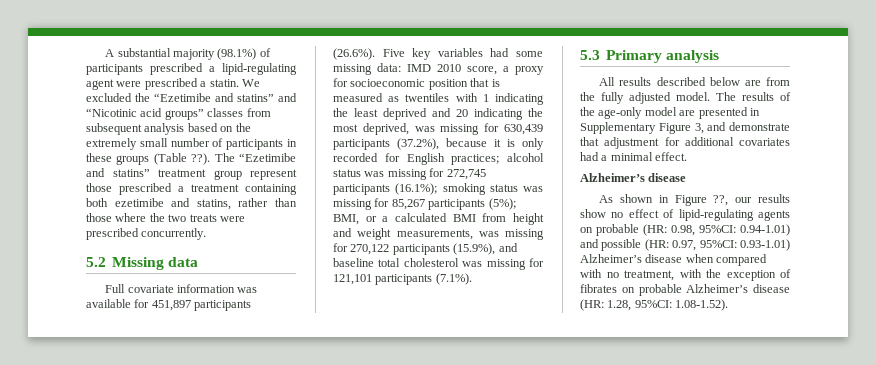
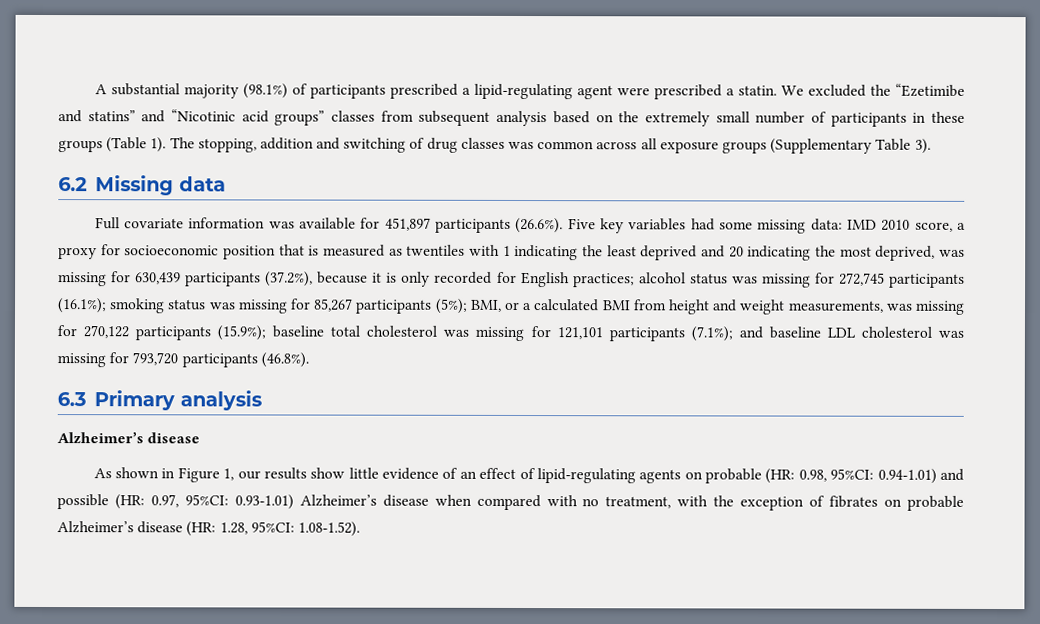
- We excluded the “Ezetimibe and statins” and “Nicotinic acid groups” classes from subsequent analysis based on the extremely small number of participants in these groups (Table ??). The “Ezetimibe and statins” treatment group represent those prescribed a treatment containing both ezetimibe and statins, rather than those where the two treats were prescribed concurrently.
- 5.2 Missing data
+ We excluded the “Ezetimibe and statins” and “Nicotinic acid groups” classes from subsequent analysis based on the extremely small number of participants in these groups (Table 1). The stopping, addition and switching of drug classes was common across all exposure groups (Supplementary Table 3).
+ 6.2 Missing data
- BMI, or a calculated BMI from height and weight measurements, was missing for 270,122 participants (15.9%), and baseline total cholesterol was missing for 121,101 participants (7.1%).
- 5.3 Primary analysis
- All results described below are from the fully adjusted model. The results of the age-only model are presented in Supplementary Figure 3, and demonstrate that adjustment for additional covariates had a minimal effect.
+ BMI, or a calculated BMI from height and weight measurements, was missing for 270,122 participants (15.9%); baseline total cholesterol was missing for 121,101 participants (7.1%); and baseline LDL cholesterol was missing for 793,720 participants (46.8%).
+ 6.3 Primary analysis
- As shown in Figure ??, our results show no effect of lipid-regulating agents on probable (HR: 0.98, 95%CI: 0.94-1.01) and possible (HR: 0.97, 95%CI: 0.93-1.01) Alzheimer’s disease when compared with no treatment, with the exception of fibrates on probable Alzheimer’s disease (HR: 1.28, 95%CI: 1.08-1.52).
+ As shown in Figure 1, our results show little evidence of an effect of lipid-regulating agents on probable (HR: 0.98, 95%CI: 0.94-1.01) and possible (HR: 0.97, 95%CI: 0.93-1.01) Alzheimer’s disease when compared with no treatment, with the exception of fibrates on probable Alzheimer’s disease (HR: 1.28, 95%CI: 1.08-1.52).

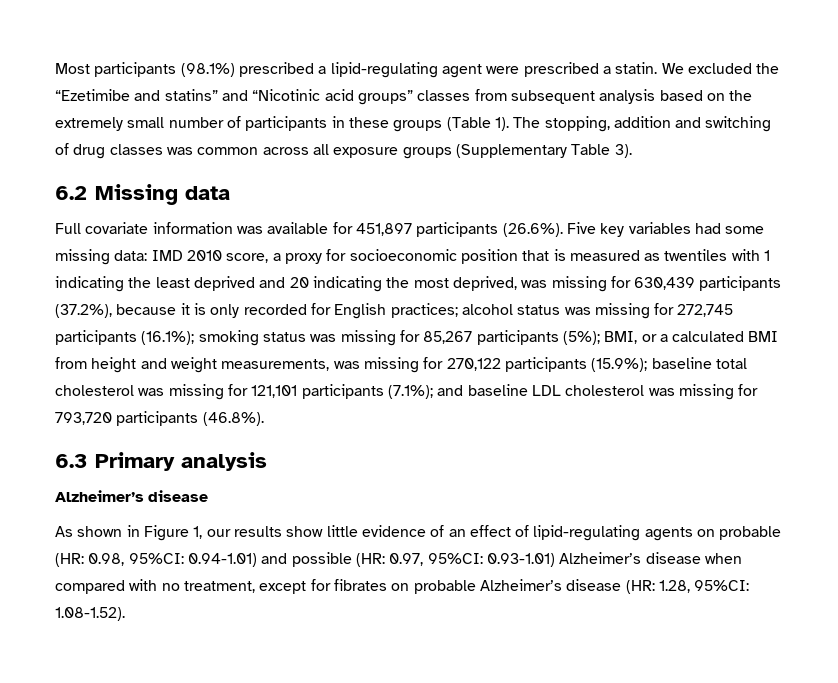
- A substantial majority (98.1%) of participants prescribed a lipid-regulating agent were prescribed a statin.
+ Most participants (98.1%) prescribed a lipid-regulating agent were prescribed a statin.
- As shown in Figure 1, our results show little evidence of an effect of lipid-regulating agents on probable (HR: 0.98, 95%CI: 0.94-1.01) and possible (HR: 0.97, 95%CI: 0.93-1.01) Alzheimer’s disease when compared with no treatment, with the exception of fibrates on probable Alzheimer’s disease (HR: 1.28, 95%CI: 1.08-1.52).
+ As shown in Figure 1, our results show little evidence of an effect of lipid-regulating agents on probable (HR: 0.98, 95%CI: 0.94-1.01) and possible (HR: 0.97, 95%CI: 0.93-1.01) Alzheimer’s disease when compared with no treatment, except for fibrates on probable Alzheimer’s disease (HR: 1.28, 95%CI: 1.08-1.52).

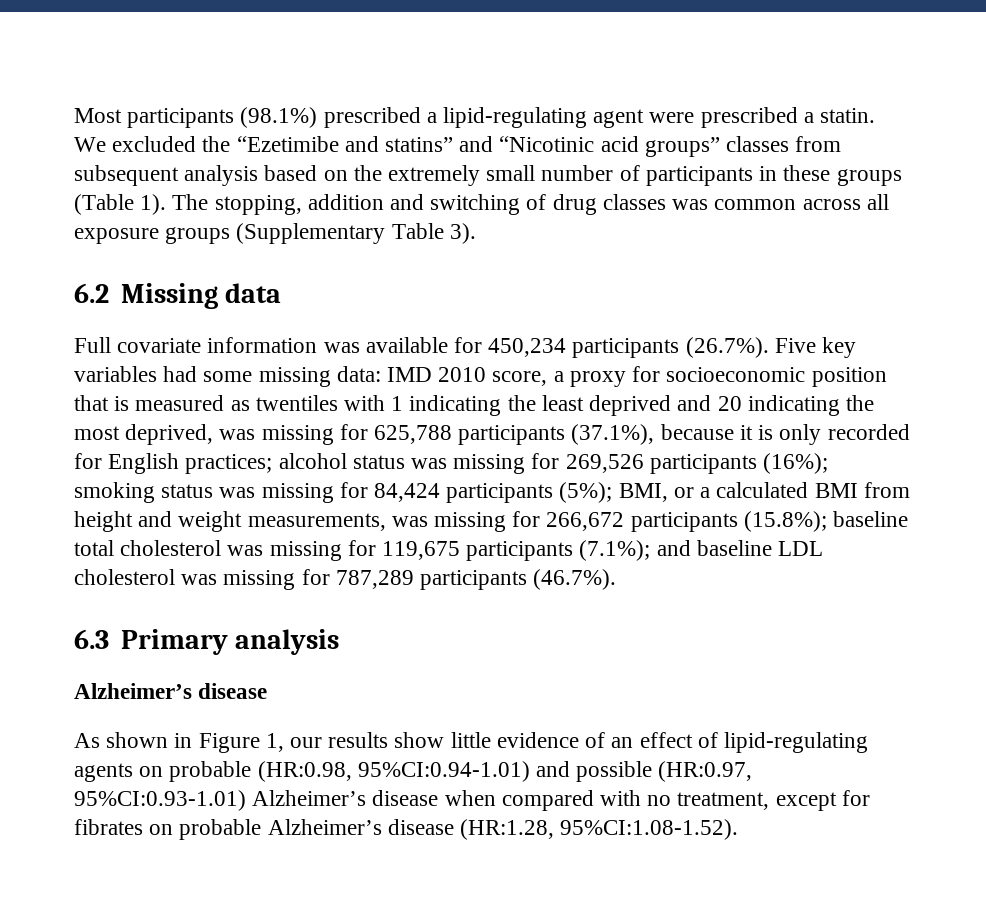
- Full covariate information was available for 451,897 participants (26.6%). Five key variables had some missing data:
+ Full covariate information was available for 450,234 participants (26.7%). Five key variables had some missing data:
- IMD 2010 score, a proxy for socioeconomic position that is measured as twentiles with 1 indicating the least deprived and 20 indicating the most deprived, was missing for 630,439 participants (37.2%), because it is only recorded for English practices;
+ IMD 2010 score, a proxy for socioeconomic position that is measured as twentiles with 1 indicating the least deprived and 20 indicating the most deprived, was missing for 625,788 participants (37.1%), because it is only recorded for English practices;
- alcohol status was missing for 272,745 participants (16.1%);
+ alcohol status was missing for 269,526 participants (16%);
- smoking status was missing for 85,267 participants (5%);
+ smoking status was missing for 84,424 participants (5%);
- BMI, or a calculated BMI from height and weight measurements, was missing for 270,122 participants (15.9%);
+ BMI, or a calculated BMI from height and weight measurements, was missing for 266,672 participants (15.8%);
- baseline total cholesterol was missing for 121,101 participants (7.1%);
+ baseline total cholesterol was missing for 119,675 participants (7.1%);
- and baseline LDL cholesterol was missing for 793,720 participants (46.8%).
+ and baseline LDL cholesterol was missing for 787,289 participants (46.7%).
- As shown in Figure 1, our results show little evidence of an effect of lipid-regulating agents on probable (HR: 0.98, 95%CI: 0.94-1.01) and possible (HR: 0.97, 95%CI: 0.93-1.01) Alzheimer’s disease when compared with no treatment, except for fibrates on probable Alzheimer’s disease (HR: 1.28, 95%CI: 1.08-1.52).
+ As shown in Figure 1, our results show little evidence of an effect of lipid-regulating agents on probable (HR:0.98, 95%CI:0.94-1.01) and possible (HR:0.97, 95%CI:0.93-1.01) Alzheimer’s disease when compared with no treatment, except for fibrates on probable Alzheimer’s disease (HR:1.28, 95%CI:1.08-1.52).

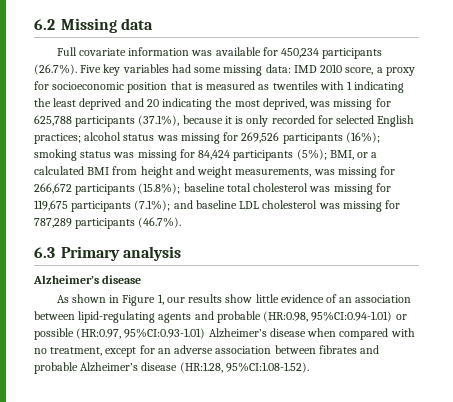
- Most participants (98.1%) prescribed a lipid-regulating agent were prescribed a statin. We excluded the “Ezetimibe and statins” and “Nicotinic acid groups” classes from subsequent analysis based on the extremely small number of participants in these groups (Table 1). The stopping, addition and switching of drug classes was common across all exposure groups (Supplementary Table 3).
- IMD 2010 score, a proxy for socioeconomic position that is measured as twentiles with 1 indicating the least deprived and 20 indicating the most deprived, was missing for 625,788 participants (37.1%), because it is only recorded for English practices;
+ IMD 2010 score, a proxy for socioeconomic position that is measured as twentiles with 1 indicating the least deprived and 20 indicating the most deprived, was missing for 625,788 participants (37.1%), because it is only recorded for selected English practices;
- As shown in Figure 1, our results show little evidence of an effect of lipid-regulating agents on probable (HR:0.98, 95%CI:0.94-1.01) and possible (HR:0.97, 95%CI:0.93-1.01) Alzheimer’s disease when compared with no treatment, except for fibrates on probable Alzheimer’s disease (HR:1.28, 95%CI:1.08-1.52).
+ As shown in Figure 1, our results show little evidence of an association between lipid-regulating agents and probable (HR:0.98, 95%CI:0.94-1.01) or possible (HR:0.97, 95%CI:0.93-1.01) Alzheimer’s disease when compared with no treatment, except for an adverse association between fibrates and probable Alzheimer’s disease (HR:1.28, 95%CI:1.08-1.52).

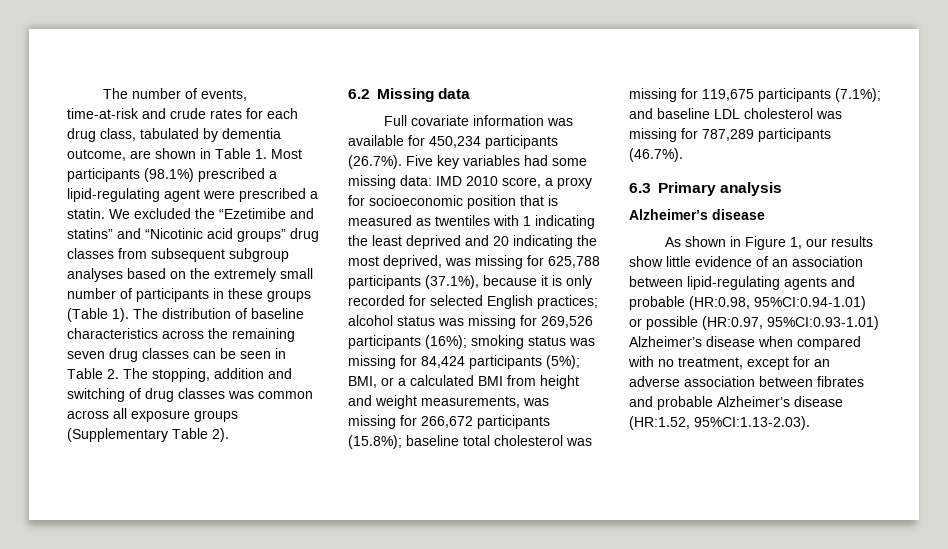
+ The number of events, time-at-risk and crude rates for each drug class, tabulated by dementia outcome, are shown in Table 1. Most participants (98.1%) prescribed a lipid-regulating agent were prescribed a statin. We excluded the “Ezetimibe and statins” and “Nicotinic acid groups” drug classes from subsequent subgroup analyses based on the extremely small number of participants in these groups (Table 1). The distribution of baseline characteristics across the remaining seven drug classes can be seen in Table 2. The stopping, addition and switching of drug classes was common across all exposure groups (Supplementary Table 2).
- As shown in Figure 1, our results show little evidence of an association between lipid-regulating agents and probable (HR:0.98, 95%CI:0.94-1.01) or possible (HR:0.97, 95%CI:0.93-1.01) Alzheimer’s disease when compared with no treatment, except for an adverse association between fibrates and probable Alzheimer’s disease (HR:1.28, 95%CI:1.08-1.52).
+ As shown in Figure 1, our results show little evidence of an association between lipid-regulating agents and probable (HR:0.98, 95%CI:0.94-1.01) or possible (HR:0.97, 95%CI:0.93-1.01) Alzheimer’s disease when compared with no treatment, except for an adverse association between fibrates and probable Alzheimer’s disease (HR:1.52, 95%CI:1.13-2.03).

